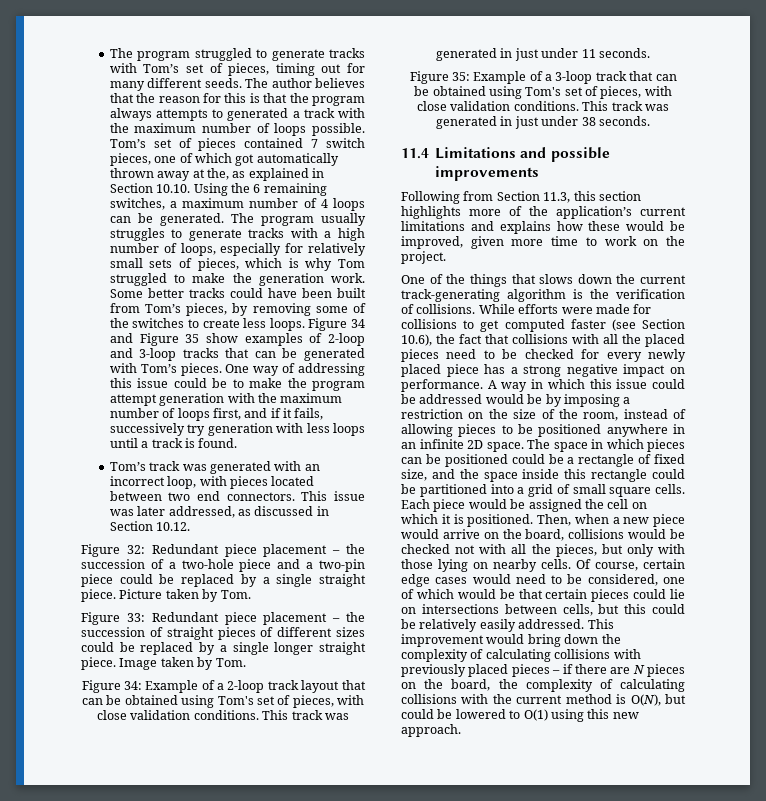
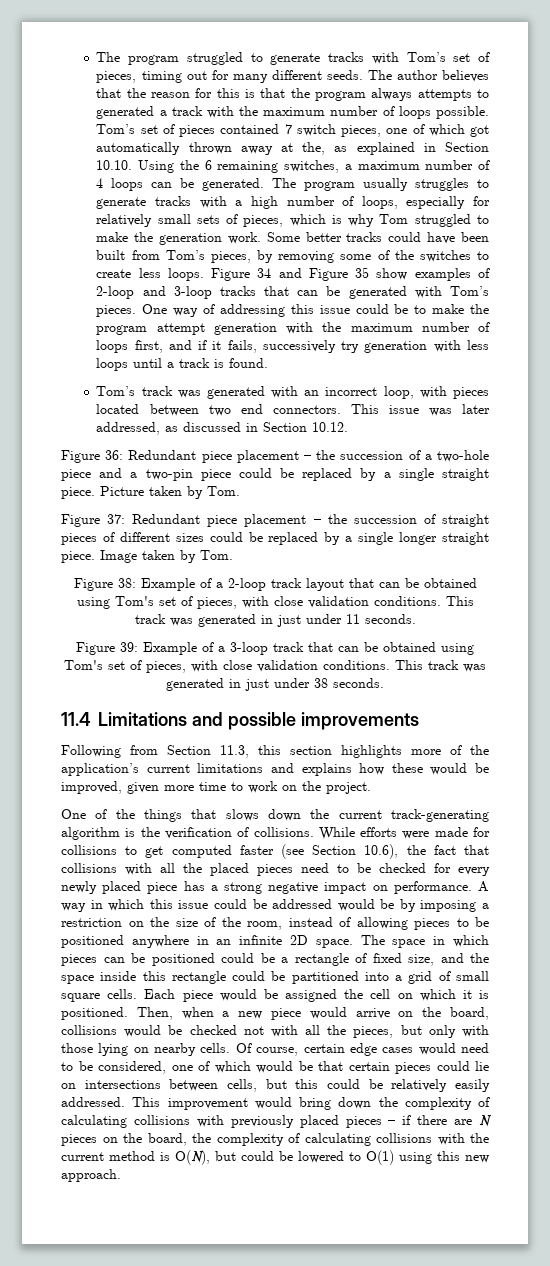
- Figure 32: Redundant piece placement – the succession of a two-hole piece and a two-pin piece could be replaced by a single straight piece.
+ Figure 36: Redundant piece placement – the succession of a two-hole piece and a two-pin piece could be replaced by a single straight piece.
- Figure 33: Redundant piece placement – the succession of straight pieces of different sizes could be replaced by a single longer straight piece.
+ Figure 37: Redundant piece placement – the succession of straight pieces of different sizes could be replaced by a single longer straight piece.
- Figure 34: Example of a 2-loop track layout that can be obtained using Tom's set of pieces, with close validation conditions.
+ Figure 38: Example of a 2-loop track layout that can be obtained using Tom's set of pieces, with close validation conditions.
- Figure 35: Example of a 3-loop track that can be obtained using Tom's set of pieces, with close validation conditions.
+ Figure 39: Example of a 3-loop track that can be obtained using Tom's set of pieces, with close validation conditions.

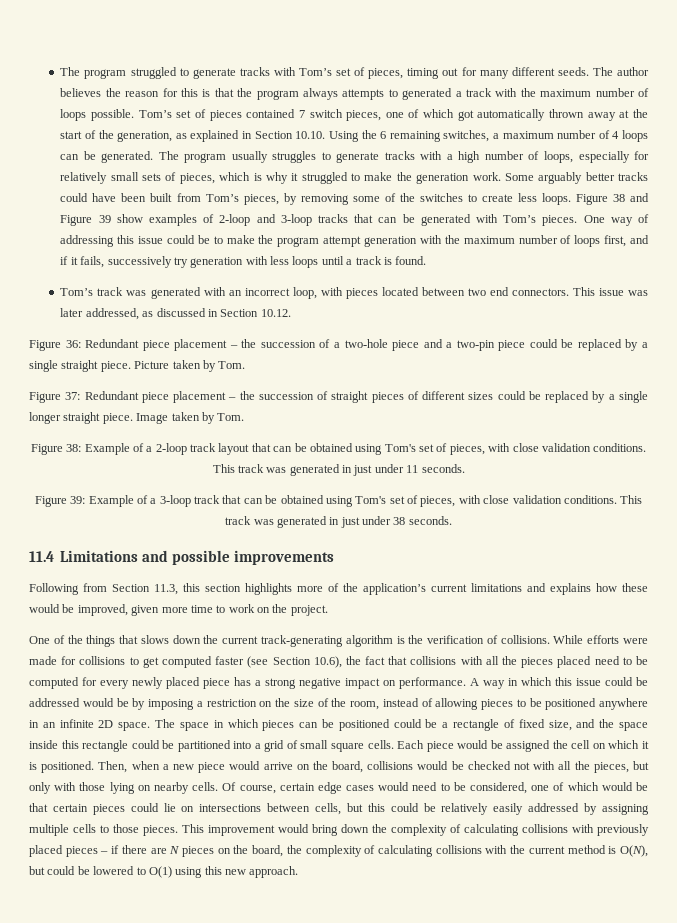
- The author believes that the reason for this is that the program always attempts to generated a track with the maximum number of loops possible.
+ The author believes the reason for this is that the program always attempts to generated a track with the maximum number of loops possible.
- Tom’s set of pieces contained 7 switch pieces, one of which got automatically thrown away at the, as explained in Section 10.10. Using the 6 remaining switches, a maximum number of 4 loops can be generated.
+ Tom’s set of pieces contained 7 switch pieces, one of which got automatically thrown away at the start of the generation, as explained in Section 10.10. Using the 6 remaining switches, a maximum number of 4 loops can be generated.
- The program usually struggles to generate tracks with a high number of loops, especially for relatively small sets of pieces, which is why Tom struggled to make the generation work.
+ The program usually struggles to generate tracks with a high number of loops, especially for relatively small sets of pieces, which is why it struggled to make the generation work.
- Some better tracks could have been built from Tom’s pieces, by removing some of the switches to create less loops.
+ Some arguably better tracks could have been built from Tom’s pieces, by removing some of the switches to create less loops.
- Figure 34 and Figure 35 show examples of 2-loop and 3-loop tracks that can be generated with Tom’s pieces.
+ Figure 38 and Figure 39 show examples of 2-loop and 3-loop tracks that can be generated with Tom’s pieces.
- While efforts were made for collisions to get computed faster (see Section 10.6), the fact that collisions with all the placed pieces need to be checked for every newly placed piece has a strong negative impact on performance.
+ While efforts were made for collisions to get computed faster (see Section 10.6), the fact that collisions with all the pieces placed need to be computed for every newly placed piece has a strong negative impact on performance.
- Of course, certain edge cases would need to be considered, one of which would be that certain pieces could lie on intersections between cells, but this could be relatively easily addressed.
+ Of course, certain edge cases would need to be considered, one of which would be that certain pieces could lie on intersections between cells, but this could be relatively easily addressed by assigning multiple cells to those pieces.

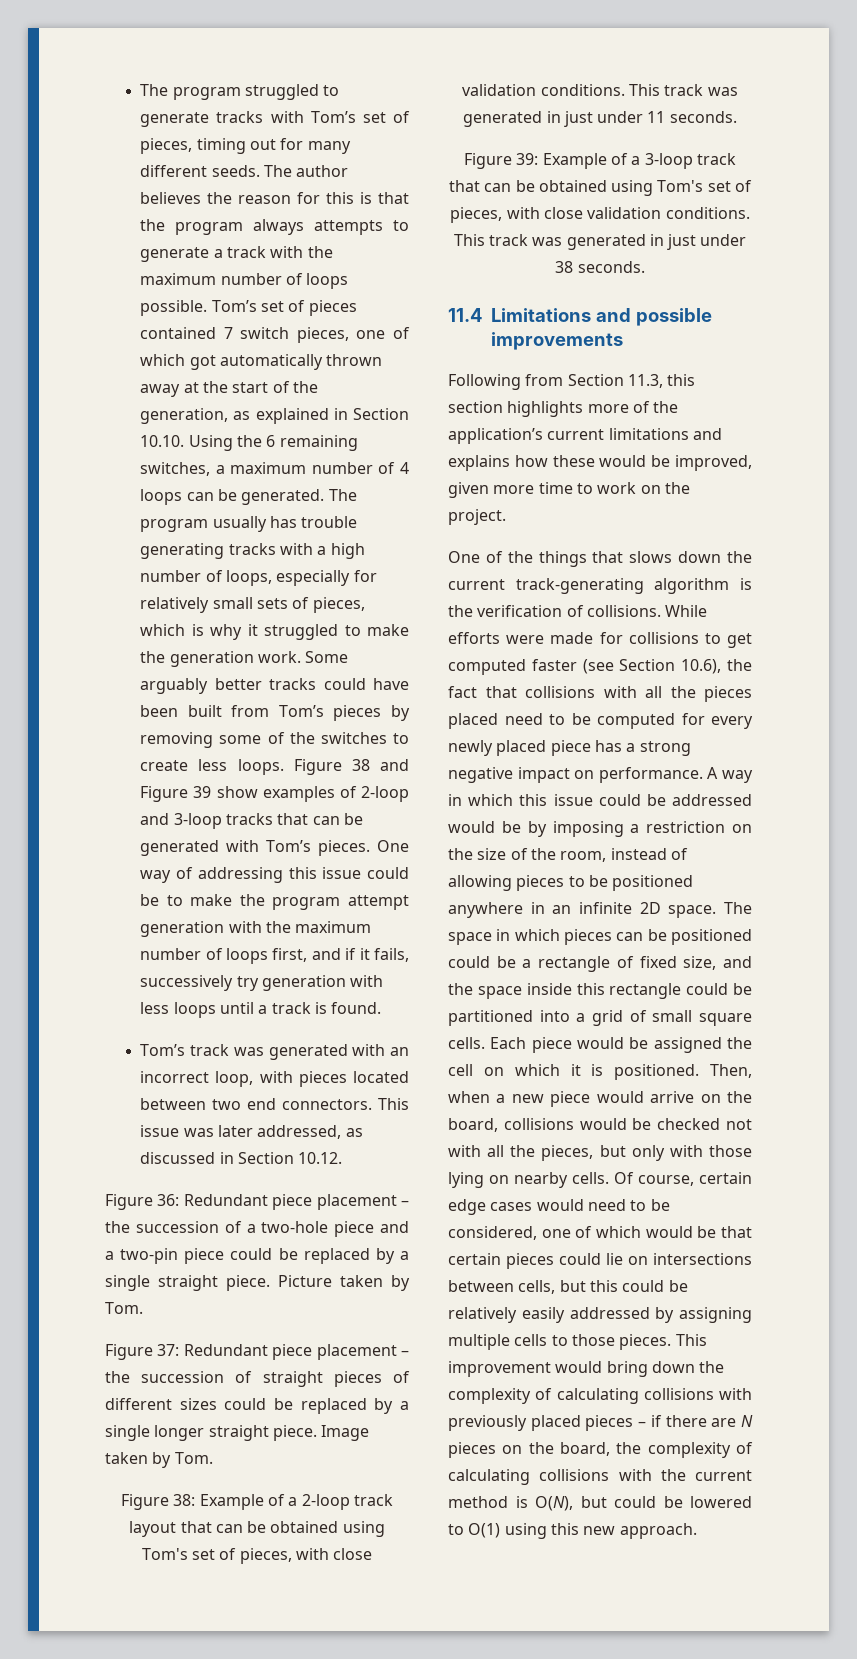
- The author believes the reason for this is that the program always attempts to generated a track with the maximum number of loops possible.
+ The author believes the reason for this is that the program always attempts to generate a track with the maximum number of loops possible.
- The program usually struggles to generate tracks with a high number of loops, especially for relatively small sets of pieces, which is why it struggled to make the generation work.
+ The program usually has trouble generating tracks with a high number of loops, especially for relatively small sets of pieces, which is why it struggled to make the generation work.
- Some arguably better tracks could have been built from Tom’s pieces, by removing some of the switches to create less loops.
+ Some arguably better tracks could have been built from Tom’s pieces by removing some of the switches to create less loops.

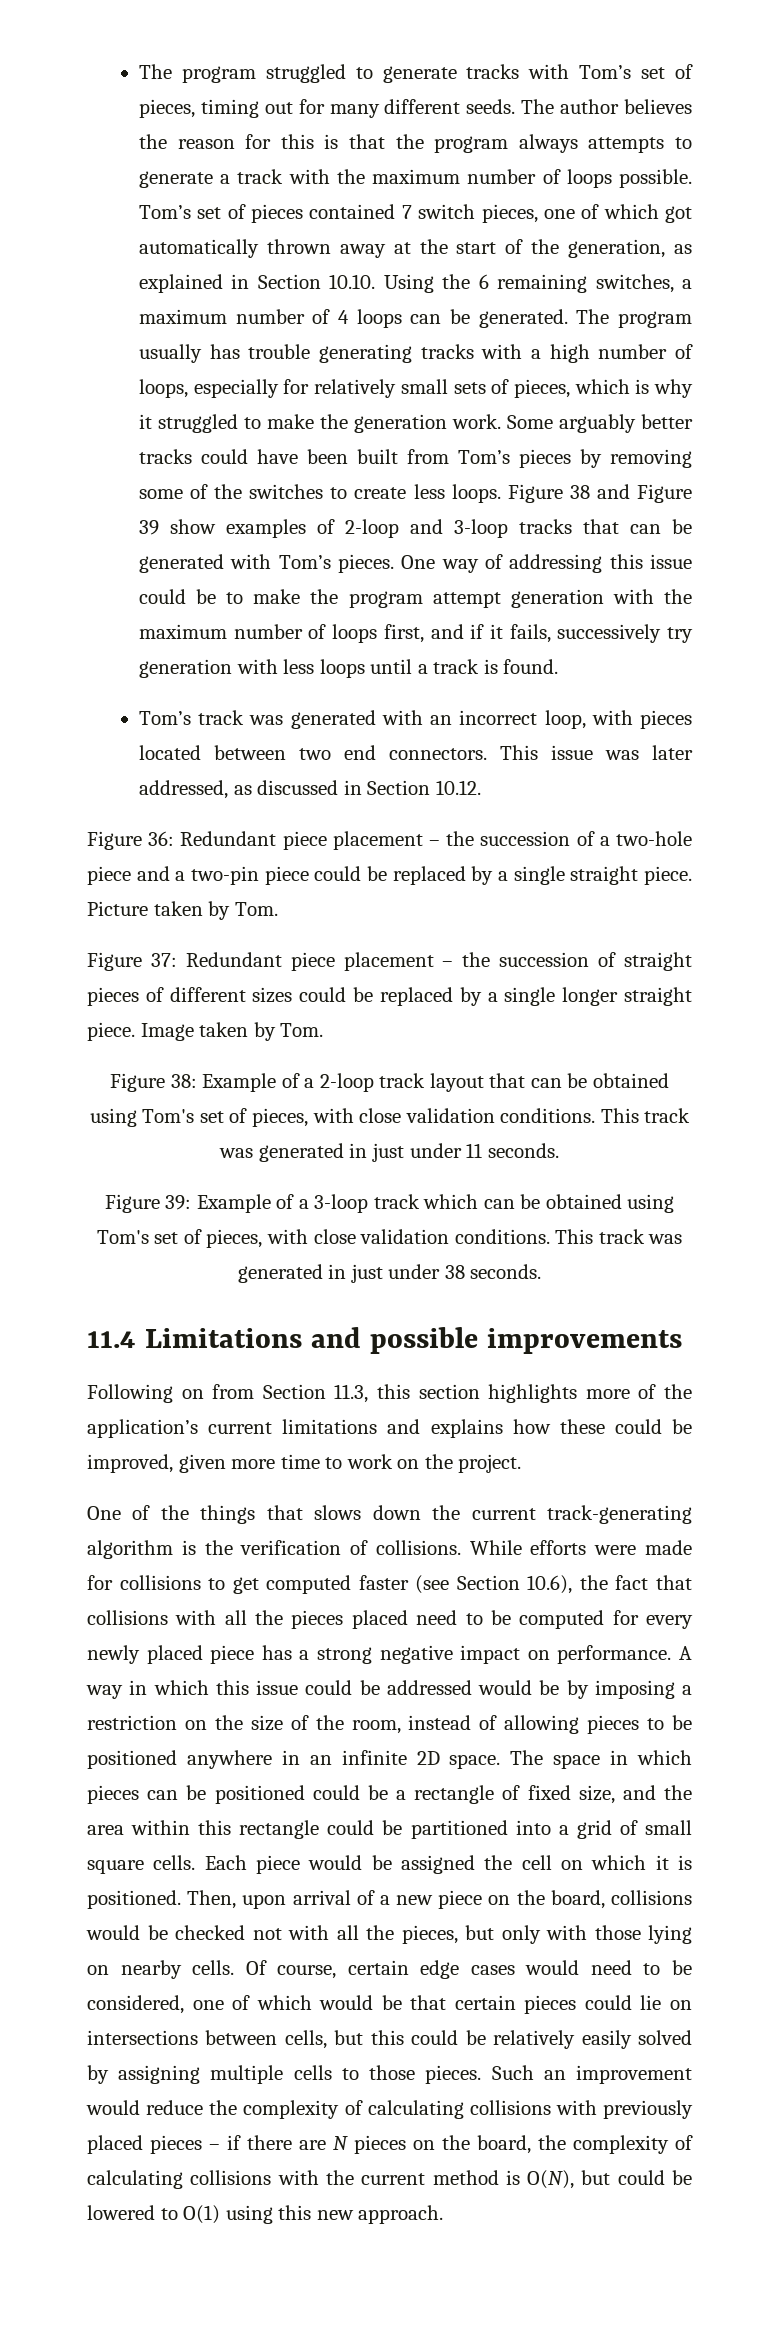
- Figure 39: Example of a 3-loop track that can be obtained using Tom's set of pieces, with close validation conditions.
+ Figure 39: Example of a 3-loop track which can be obtained using Tom's set of pieces, with close validation conditions.
- Following from Section 11.3, this section highlights more of the application’s current limitations and explains how these would be improved, given more time to work on the project.
+ Following on from Section 11.3, this section highlights more of the application’s current limitations and explains how these could be improved, given more time to work on the project.
- The space in which pieces can be positioned could be a rectangle of fixed size, and the space inside this rectangle could be partitioned into a grid of small square cells.
+ The space in which pieces can be positioned could be a rectangle of fixed size, and the area within this rectangle could be partitioned into a grid of small square cells.
- Then, when a new piece would arrive on the board, collisions would be checked not with all the pieces, but only with those lying on nearby cells.
+ Then, upon arrival of a new piece on the board, collisions would be checked not with all the pieces, but only with those lying on nearby cells.
- Of course, certain edge cases would need to be considered, one of which would be that certain pieces could lie on intersections between cells, but this could be relatively easily addressed by assigning multiple cells to those pieces.
+ Of course, certain edge cases would need to be considered, one of which would be that certain pieces could lie on intersections between cells, but this could be relatively easily solved by assigning multiple cells to those pieces.
- This improvement would bring down the complexity of calculating collisions with previously placed pieces – if there are N pieces on the board, the complexity of calculating collisions with the current method is O(N), but could be lowered to O(1) using this new approach.
+ Such an improvement would reduce the complexity of calculating collisions with previously placed pieces – if there are N pieces on the board, the complexity of calculating collisions with the current method is O(N), but could be lowered to O(1) using this new approach.

